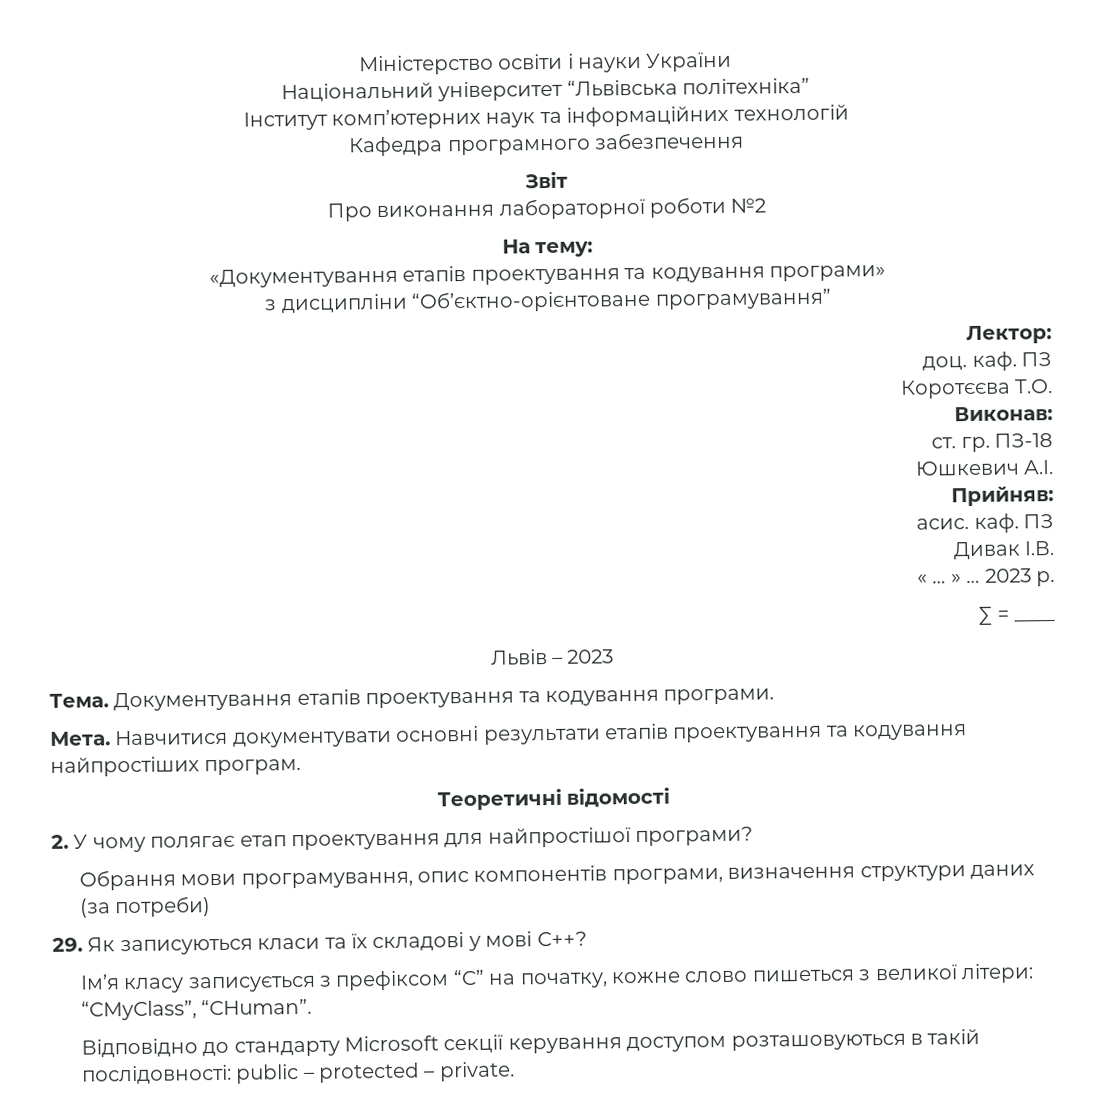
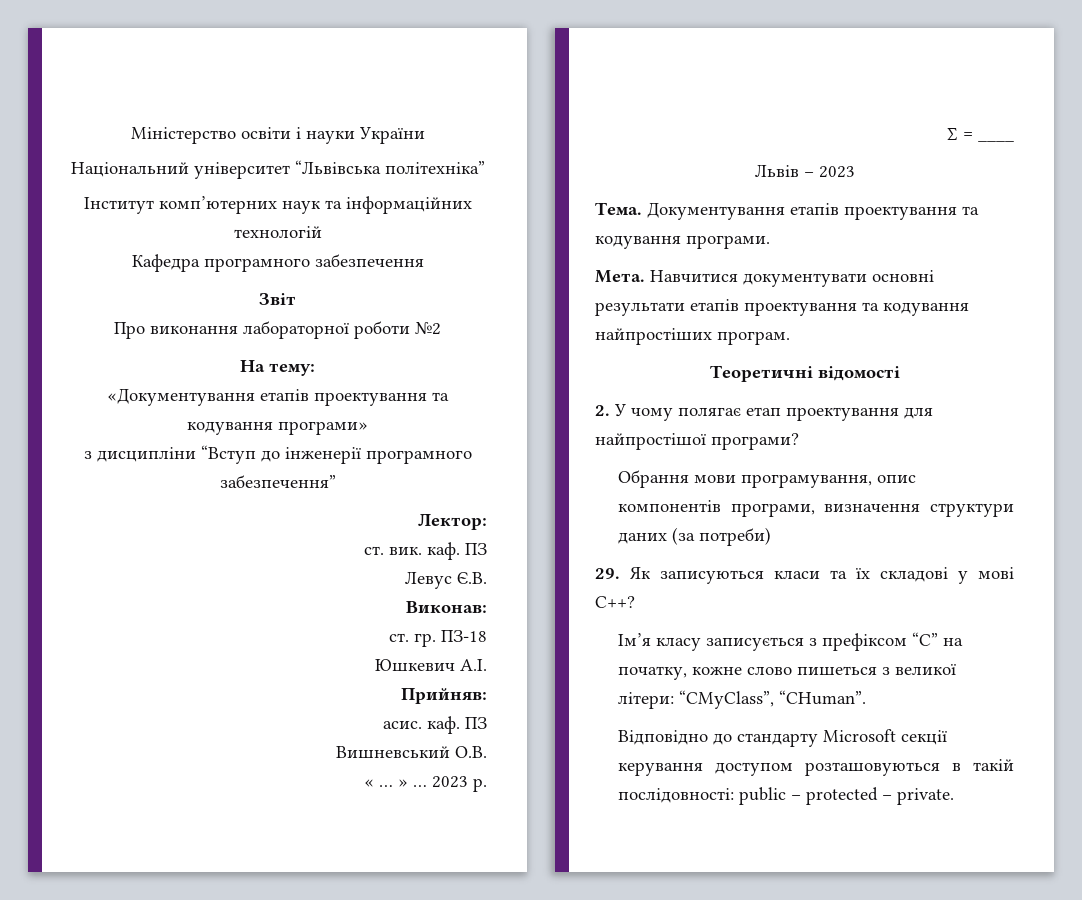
- з дисципліни “Об’єктно-орієнтоване програмування”
+ з дисципліни “Вступ до інженерії програмного забезпечення”
- доц. каф. ПЗ
- Коротєєва Т.О.
+ ст. вик. каф. ПЗ
+ Левус Є.В.
- Дивак І.В.
+ Вишневський О.В.

